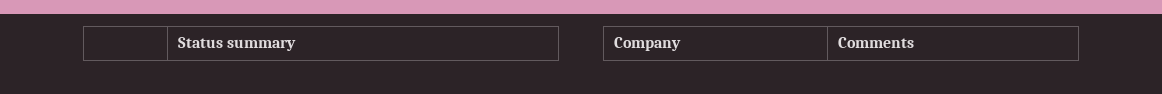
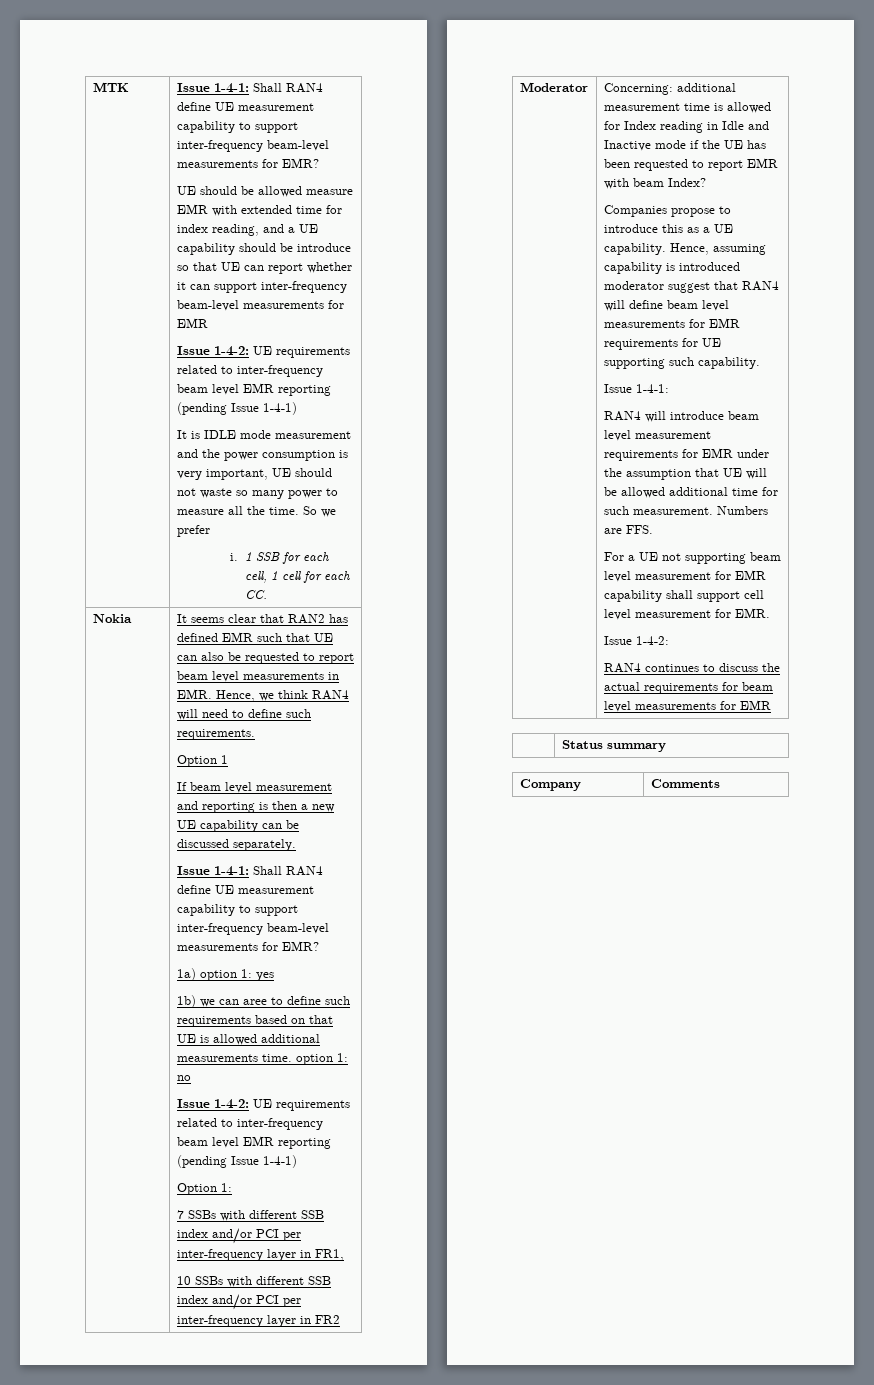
+ MTK | Issue 1-4-1: Shall RAN4 define UE measurement capability to support inter-frequency beam-level measurements for EMR?
+ UE should be allowed measure EMR with extended time for index reading, and a UE capability should be introduce so that UE can report whether it can support inter-frequency beam-level measurements for EMR
+ Issue 1-4-2: UE requirements related to inter-frequency beam level EMR reporting (pending Issue 1-4-1)
+ It is IDLE mode measurement and the power consumption is very important, UE should not waste so many power to measure all the time. So we prefer
+ i. 1 SSB for each cell, 1 cell for each CC.
+ Nokia | It seems clear that RAN2 has defined EMR such that UE can also be requested to report beam level measurements in EMR. Hence, we think RAN4 will need to define such requirements.
+ Option 1
+ If beam level measurement and reporting is then a new UE capability can be discussed separately.
+ Issue 1-4-1: Shall RAN4 define UE measurement capability to support inter-frequency beam-level measurements for EMR?
+ 1a) option 1: yes
+ 1b) we can aree to define such requirements based on that UE is allowed additional measurements time. option 1: no
+ Issue 1-4-2: UE requirements related to inter-frequency beam level EMR reporting (pending Issue 1-4-1)
+ Option 1:
+ 7 SSBs with different SSB index and/or PCI per inter-frequency layer in FR1,
+ 10 SSBs with different SSB index and/or PCI per inter-frequency layer in FR2
+ Moderator | Concerning: additional measurement time is allowed for Index reading in Idle and Inactive mode if the UE has been requested to report EMR with beam Index?
+ Companies propose to introduce this as a UE capability. Hence, assuming capability is introduced moderator suggest that RAN4 will define beam level measurements for EMR requirements for UE supporting such capability.
+ Issue 1-4-1:
+ RAN4 will introduce beam level measurement requirements for EMR under the assumption that UE will be allowed additional time for such measurement. Numbers are FFS.
+ For a UE not supporting beam level measurement for EMR capability shall support cell level measurement for EMR.
+ Issue 1-4-2:
+ RAN4 continues to discuss the actual requirements for beam level measurements for EMR

